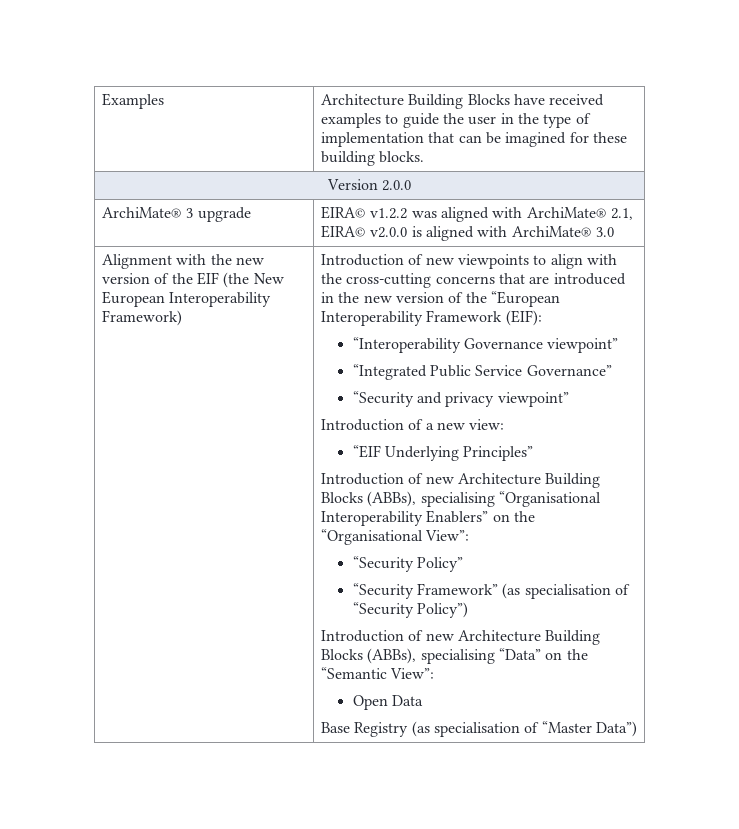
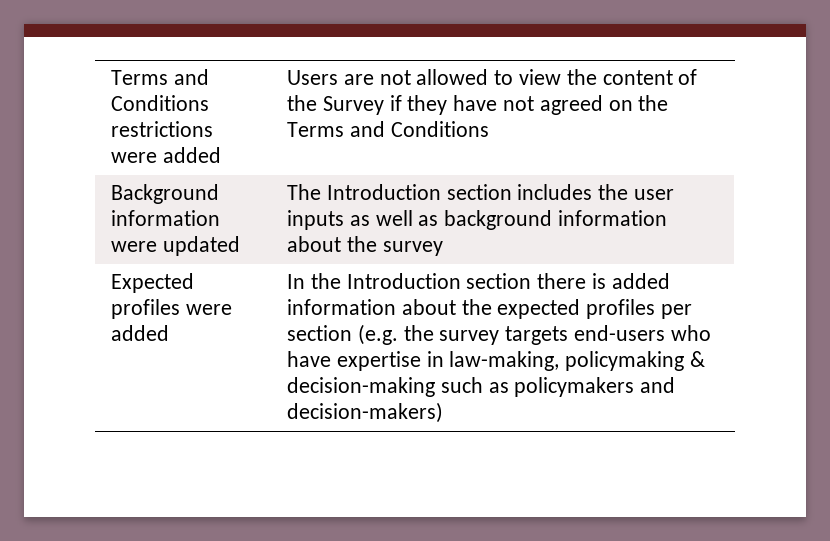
- Examples | Architecture Building Blocks have received examples to guide the user in the type of implementation that can be imagined for these building blocks.
- Version 2.0.0
- ArchiMate® 3 upgrade | EIRA© v1.2.2 was aligned with ArchiMate® 2.1, EIRA© v2.0.0 is aligned with ArchiMate® 3.0
- Alignment with the new version of the EIF (the New European Interoperability Framework) | Introduction of new viewpoints to align with the cross-cutting concerns that are introduced in the new version of the “European Interoperability Framework (EIF):
- “Interoperability Governance viewpoint”
- “Integrated Public Service Governance”
- “Security and privacy viewpoint”
- Introduction of a new view:
- “EIF Underlying Principles”
- Introduction of new Architecture Building Blocks (ABBs), specialising “Organisational Interoperability Enablers” on the “Organisational View”:
- “Security Policy”
- “Security Framework” (as specialisation of “Security Policy”)
- Introduction of new Architecture Building Blocks (ABBs), specialising “Data” on the “Semantic View”:
- Open Data
- Base Registry (as specialisation of “Master Data”)
+ Terms and Conditions restrictions were added | Users are not allowed to view the content of the Survey if they have not agreed on the Terms and Conditions
+ Background information were updated | The Introduction section includes the user inputs as well as background information about the survey
+ Expected profiles were added | In the Introduction section there is added information about the expected profiles per section (e.g. the survey targets end-users who have expertise in law-making, policymaking & decision-making such as policymakers and decision-makers)

